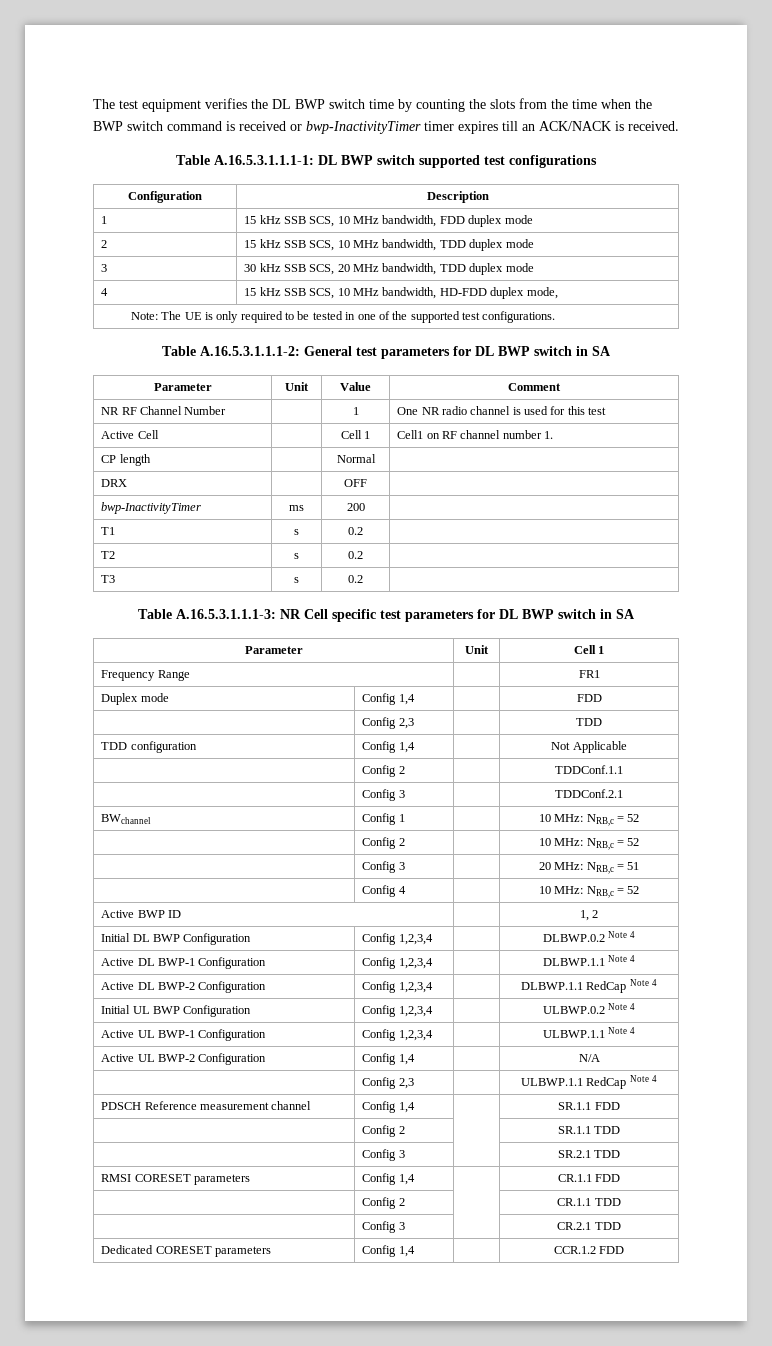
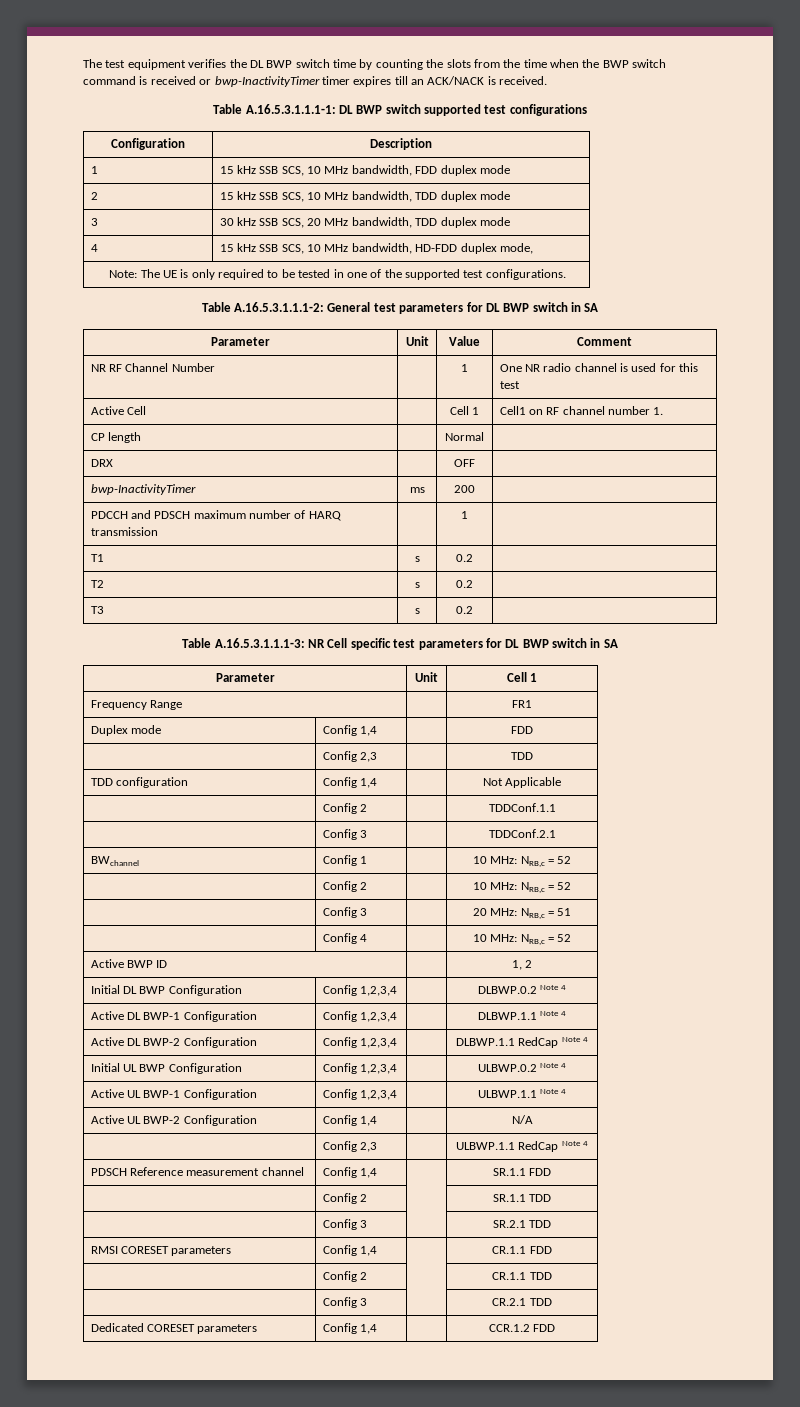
+ PDCCH and PDSCH maximum number of HARQ transmission | | 1 |

